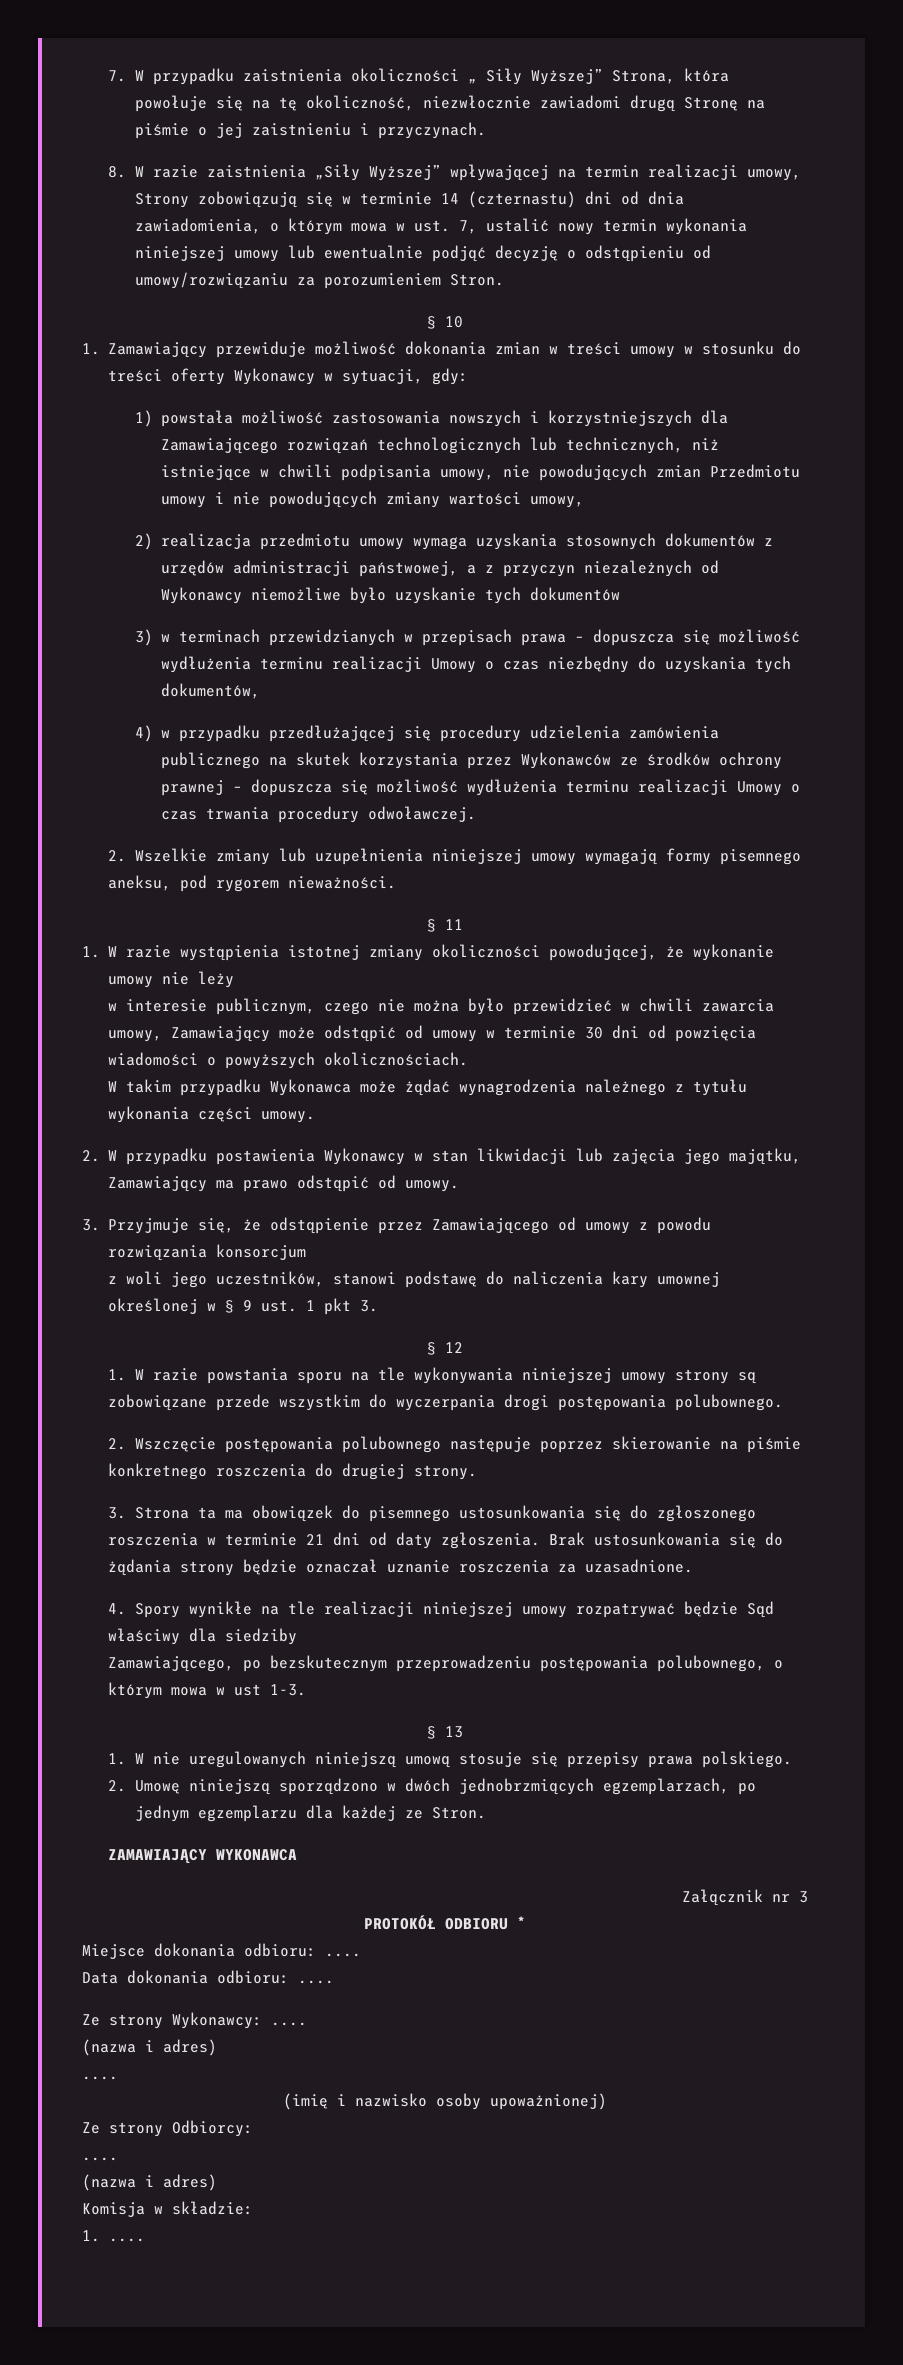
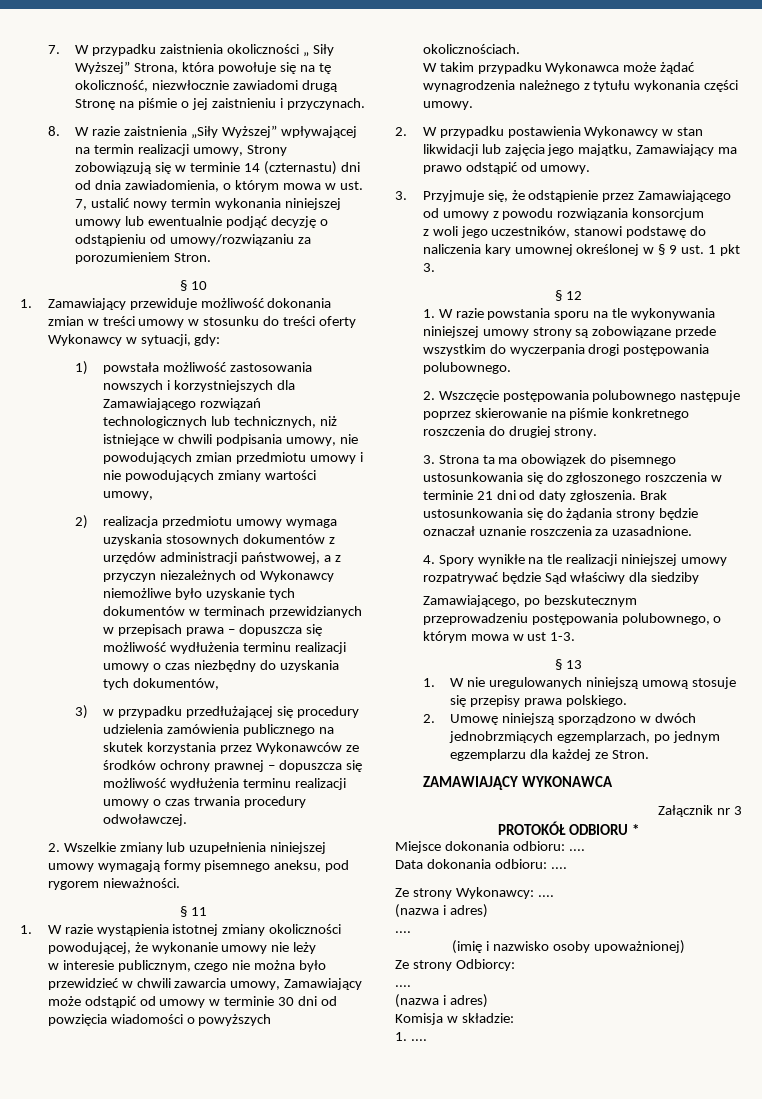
- 1) powstała możliwość zastosowania nowszych i korzystniejszych dla Zamawiającego rozwiązań technologicznych lub technicznych, niż istniejące w chwili podpisania umowy, nie powodujących zmian Przedmiotu umowy i nie powodujących zmiany wartości umowy,
+ 1) powstała możliwość zastosowania nowszych i korzystniejszych dla Zamawiającego rozwiązań technologicznych lub technicznych, niż istniejące w chwili podpisania umowy, nie powodujących zmian przedmiotu umowy i nie powodujących zmiany wartości umowy,
- 2) realizacja przedmiotu umowy wymaga uzyskania stosownych dokumentów z urzędów administracji państwowej, a z przyczyn niezależnych od Wykonawcy niemożliwe było uzyskanie tych dokumentów
- 3) w terminach przewidzianych w przepisach prawa – dopuszcza się możliwość wydłużenia terminu realizacji Umowy o czas niezbędny do uzyskania tych dokumentów,
+ 2) realizacja przedmiotu umowy wymaga uzyskania stosownych dokumentów z urzędów administracji państwowej, a z przyczyn niezależnych od Wykonawcy niemożliwe było uzyskanie tych dokumentów w terminach przewidzianych w przepisach prawa – dopuszcza się możliwość wydłużenia terminu realizacji umowy o czas niezbędny do uzyskania tych dokumentów,
- 4) w przypadku przedłużającej się procedury udzielenia zamówienia publicznego na skutek korzystania przez Wykonawców ze środków ochrony prawnej – dopuszcza się możliwość wydłużenia terminu realizacji Umowy o czas trwania procedury odwoławczej.
+ 3) w przypadku przedłużającej się procedury udzielenia zamówienia publicznego na skutek korzystania przez Wykonawców ze środków ochrony prawnej – dopuszcza się możliwość wydłużenia terminu realizacji umowy o czas trwania procedury odwoławczej.

